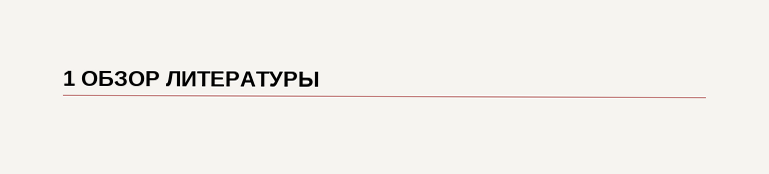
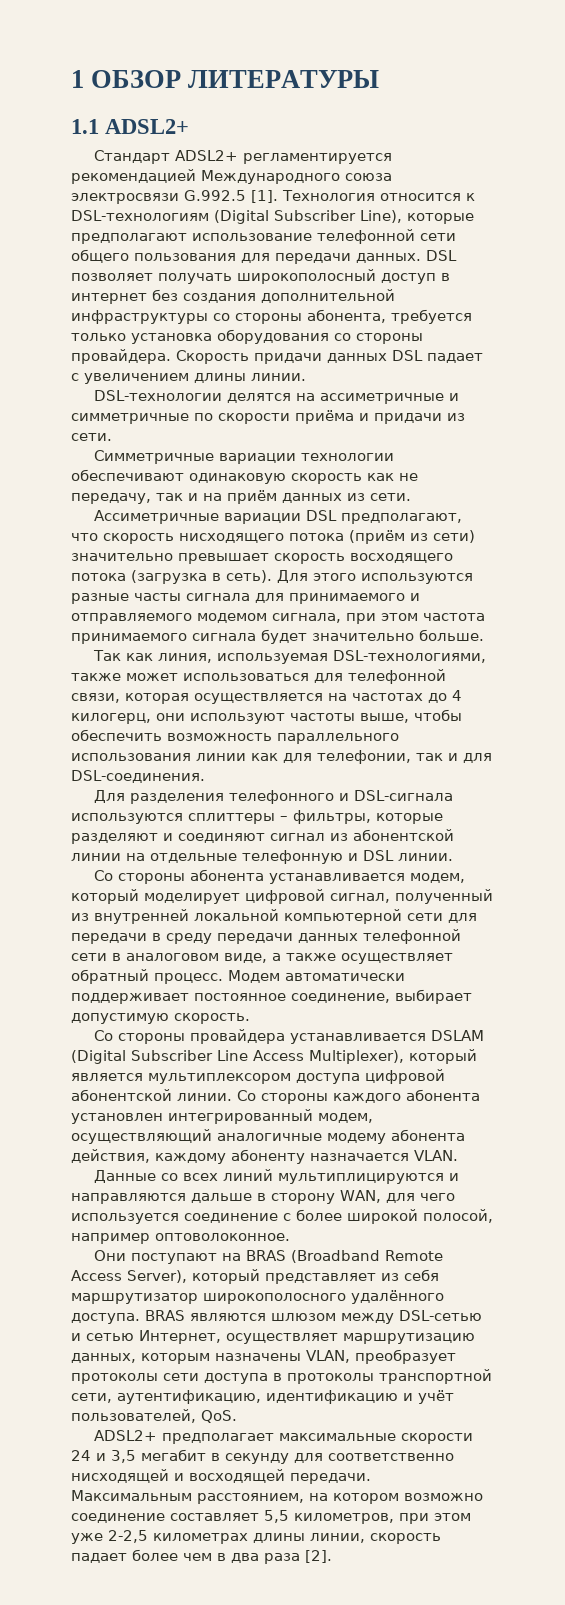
+ 1.1 ADSL2+
+ Стандарт ADSL2+ регламентируется рекомендацией Международного союза электросвязи G.992.5 [1]. Технология относится к DSL-технологиям (Digital Subscriber Line), которые предполагают использование телефонной сети общего пользования для передачи данных. DSL позволяет получать широкополосный доступ в интернет без создания дополнительной инфраструктуры со стороны абонента, требуется только установка оборудования со стороны провайдера. Скорость придачи данных DSL падает с увеличением длины линии.
+ DSL-технологии делятся на ассиметричные и симметричные по скорости приёма и придачи из сети.
+ Симметричные вариации технологии обеспечивают одинаковую скорость как не передачу, так и на приём данных из сети.
+ Ассиметричные вариации DSL предполагают, что скорость нисходящего потока (приём из сети) значительно превышает скорость восходящего потока (загрузка в сеть). Для этого используются разные часты сигнала для принимаемого и отправляемого модемом сигнала, при этом частота принимаемого сигнала будет значительно больше.
+ Так как линия, используемая DSL-технологиями, также может использоваться для телефонной связи, которая осуществляется на частотах до 4 килогерц, они используют частоты выше, чтобы обеспечить возможность параллельного использования линии как для телефонии, так и для DSL-соединения.
+ Для разделения телефонного и DSL-сигнала используются сплиттеры – фильтры, которые разделяют и соединяют сигнал из абонентской линии на отдельные телефонную и DSL линии.
+ Со стороны абонента устанавливается модем, который моделирует цифровой сигнал, полученный из внутренней локальной компьютерной сети для передачи в среду передачи данных телефонной сети в аналоговом виде, а также осуществляет обратный процесс. Модем автоматически поддерживает постоянное соединение, выбирает допустимую скорость.
+ Со стороны провайдера устанавливается DSLAM (Digital Subscriber Line Access Multiplexer), который является мультиплексором доступа цифровой абонентской линии. Со стороны каждого абонента установлен интегрированный модем, осуществляющий аналогичные модему абонента действия, каждому абоненту назначается VLAN.
+ Данные со всех линий мультиплицируются и направляются дальше в сторону WAN, для чего используется соединение с более широкой полосой, например оптоволоконное.
+ Они поступают на BRAS (Broadband Remote Access Server), который представляет из себя маршрутизатор широкополосного удалённого доступа. BRAS являются шлюзом между DSL-сетью и сетью Интернет, осуществляет маршрутизацию данных, которым назначены VLAN, преобразует протоколы сети доступа в протоколы транспортной сети, аутентификацию, идентификацию и учёт пользователей, QoS.
+ ADSL2+ предполагает максимальные скорости 24 и 3,5 мегабит в секунду для соответственно нисходящей и восходящей передачи. Максимальным расстоянием, на котором возможно соединение составляет 5,5 километров, при этом уже 2-2,5 километрах длины линии, скорость падает более чем в два раза [2].

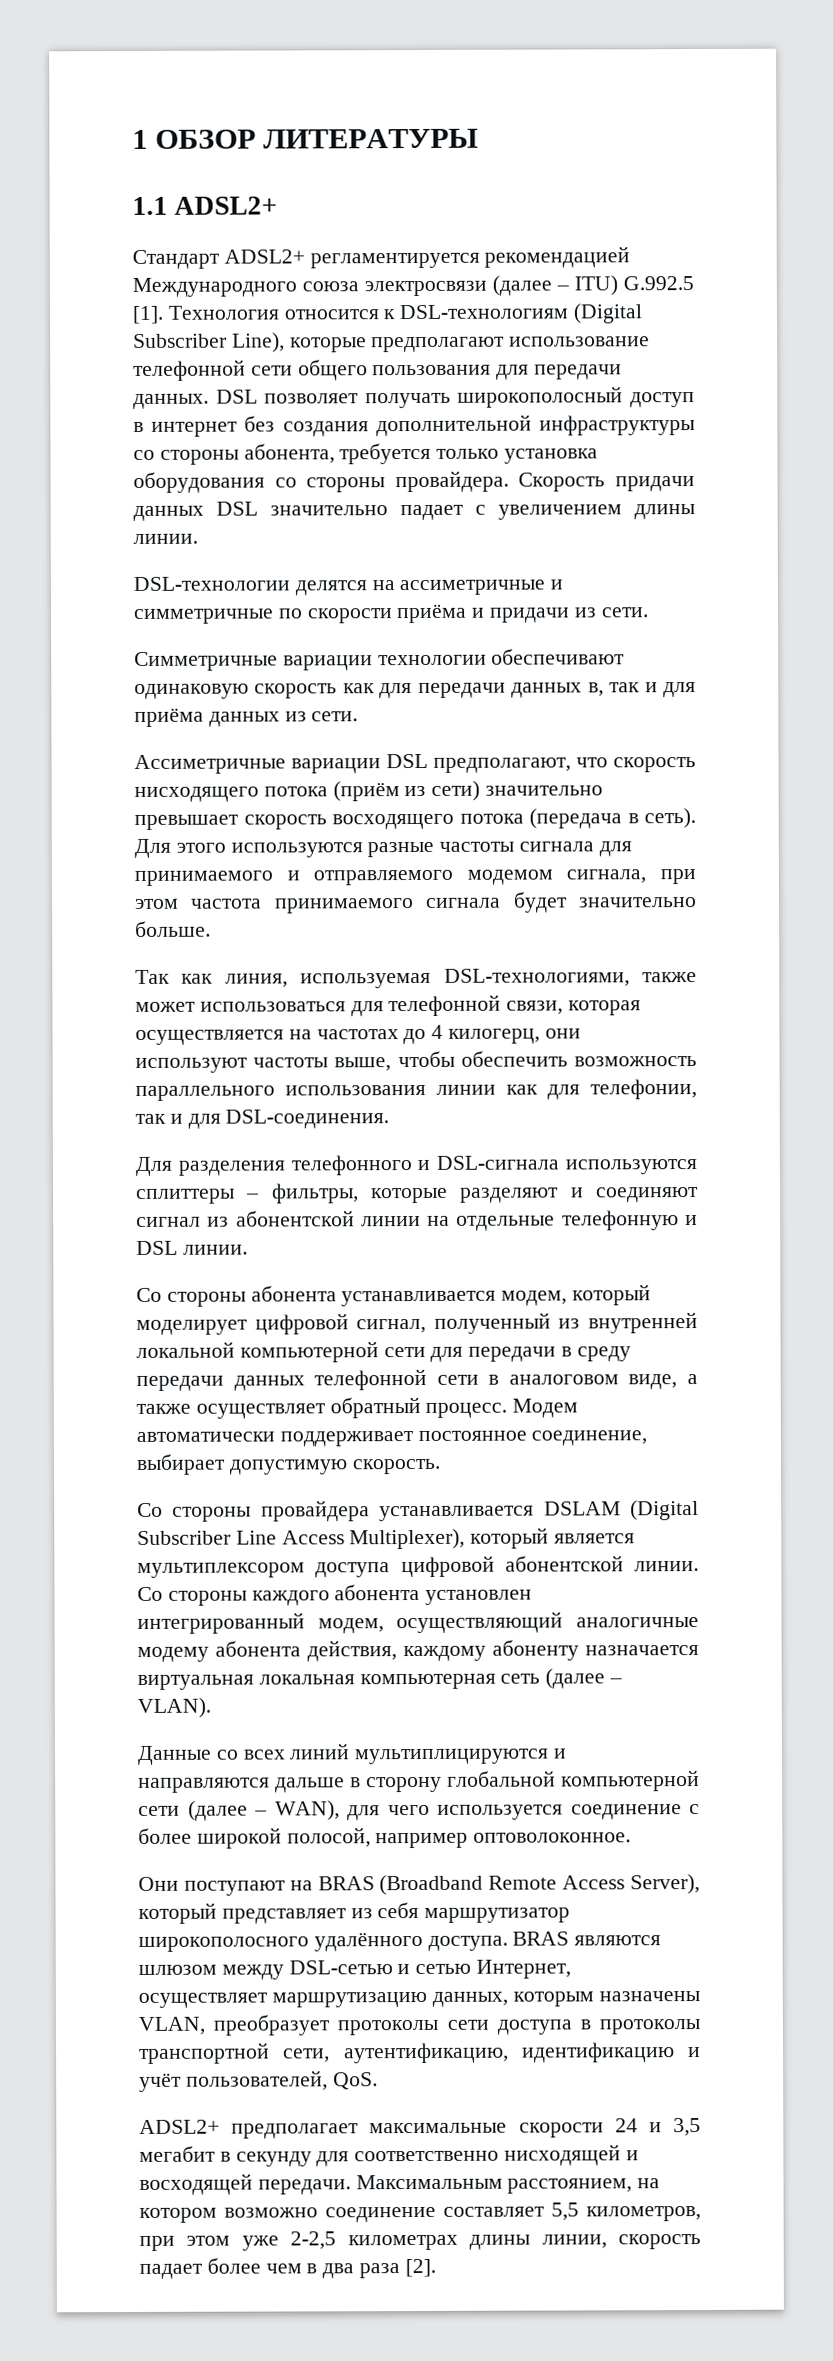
- Стандарт ADSL2+ регламентируется рекомендацией Международного союза электросвязи G.992.5 [1].
+ Стандарт ADSL2+ регламентируется рекомендацией Международного союза электросвязи (далее – ITU) G.992.5 [1].
- Скорость придачи данных DSL падает с увеличением длины линии.
+ Скорость придачи данных DSL значительно падает с увеличением длины линии.
- Симметричные вариации технологии обеспечивают одинаковую скорость как не передачу, так и на приём данных из сети.
+ Симметричные вариации технологии обеспечивают одинаковую скорость как для передачи данных в, так и для приёма данных из сети.
- Ассиметричные вариации DSL предполагают, что скорость нисходящего потока (приём из сети) значительно превышает скорость восходящего потока (загрузка в сеть).
+ Ассиметричные вариации DSL предполагают, что скорость нисходящего потока (приём из сети) значительно превышает скорость восходящего потока (передача в сеть).
- Для этого используются разные часты сигнала для принимаемого и отправляемого модемом сигнала, при этом частота принимаемого сигнала будет значительно больше.
+ Для этого используются разные частоты сигнала для принимаемого и отправляемого модемом сигнала, при этом частота принимаемого сигнала будет значительно больше.
- Со стороны каждого абонента установлен интегрированный модем, осуществляющий аналогичные модему абонента действия, каждому абоненту назначается VLAN.
+ Со стороны каждого абонента установлен интегрированный модем, осуществляющий аналогичные модему абонента действия, каждому абоненту назначается виртуальная локальная компьютерная сеть (далее – VLAN).
- Данные со всех линий мультиплицируются и направляются дальше в сторону WAN, для чего используется соединение с более широкой полосой, например оптоволоконное.
+ Данные со всех линий мультиплицируются и направляются дальше в сторону глобальной компьютерной сети (далее – WAN), для чего используется соединение с более широкой полосой, например оптоволоконное.

